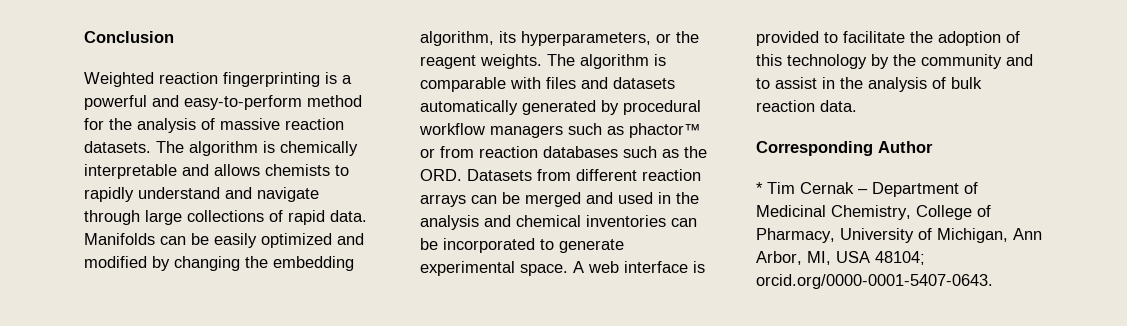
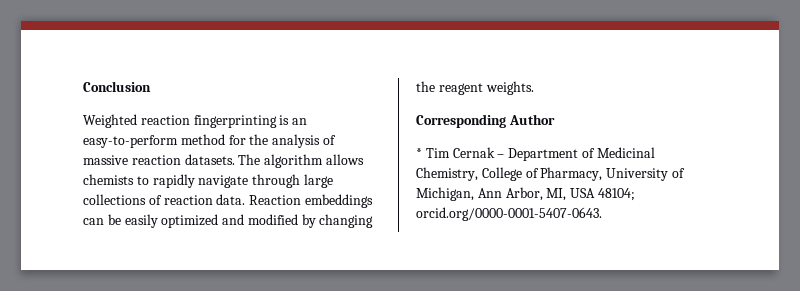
- Weighted reaction fingerprinting is a powerful and easy-to-perform method for the analysis of massive reaction datasets.
+ Weighted reaction fingerprinting is an easy-to-perform method for the analysis of massive reaction datasets.
- The algorithm is chemically interpretable and allows chemists to rapidly understand and navigate through large collections of rapid data. Manifolds can be easily optimized and modified by changing the embedding algorithm, its hyperparameters, or the reagent weights. The algorithm is comparable with files and datasets automatically generated by procedural workflow managers such as phactor™ or from reaction databases such as the ORD. Datasets from different reaction arrays can be merged and used in the analysis and chemical inventories can be incorporated to generate experimental space. A web interface is provided to facilitate the adoption of this technology by the community and to assist in the analysis of bulk reaction data.
+ The algorithm allows chemists to rapidly navigate through large collections of reaction data. Reaction embeddings can be easily optimized and modified by changing the reagent weights.

